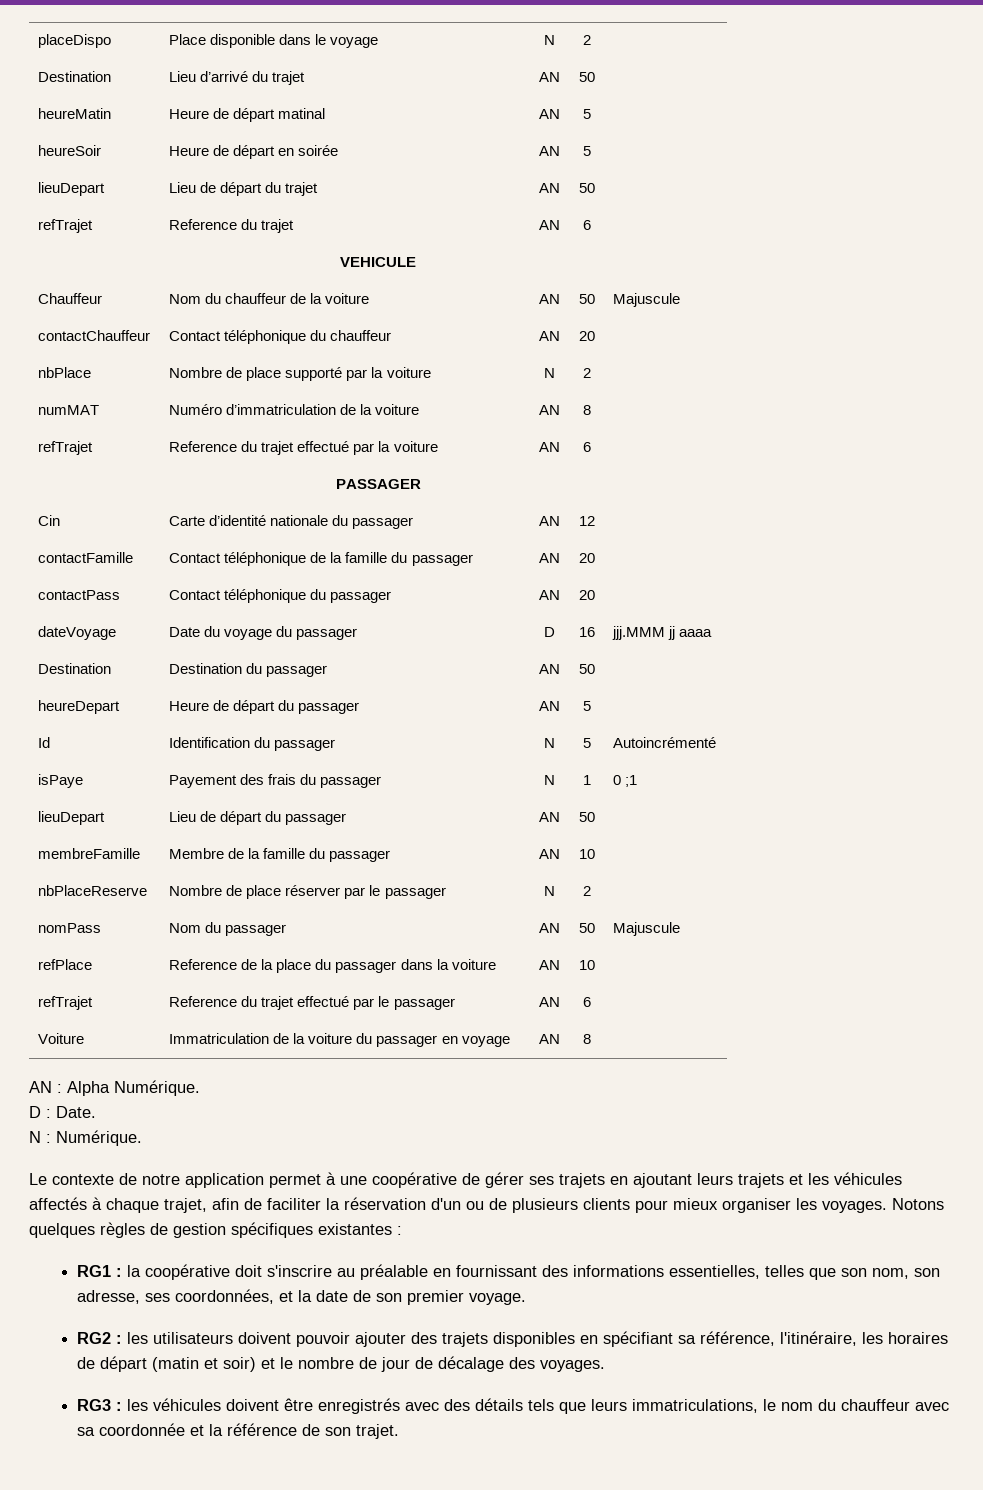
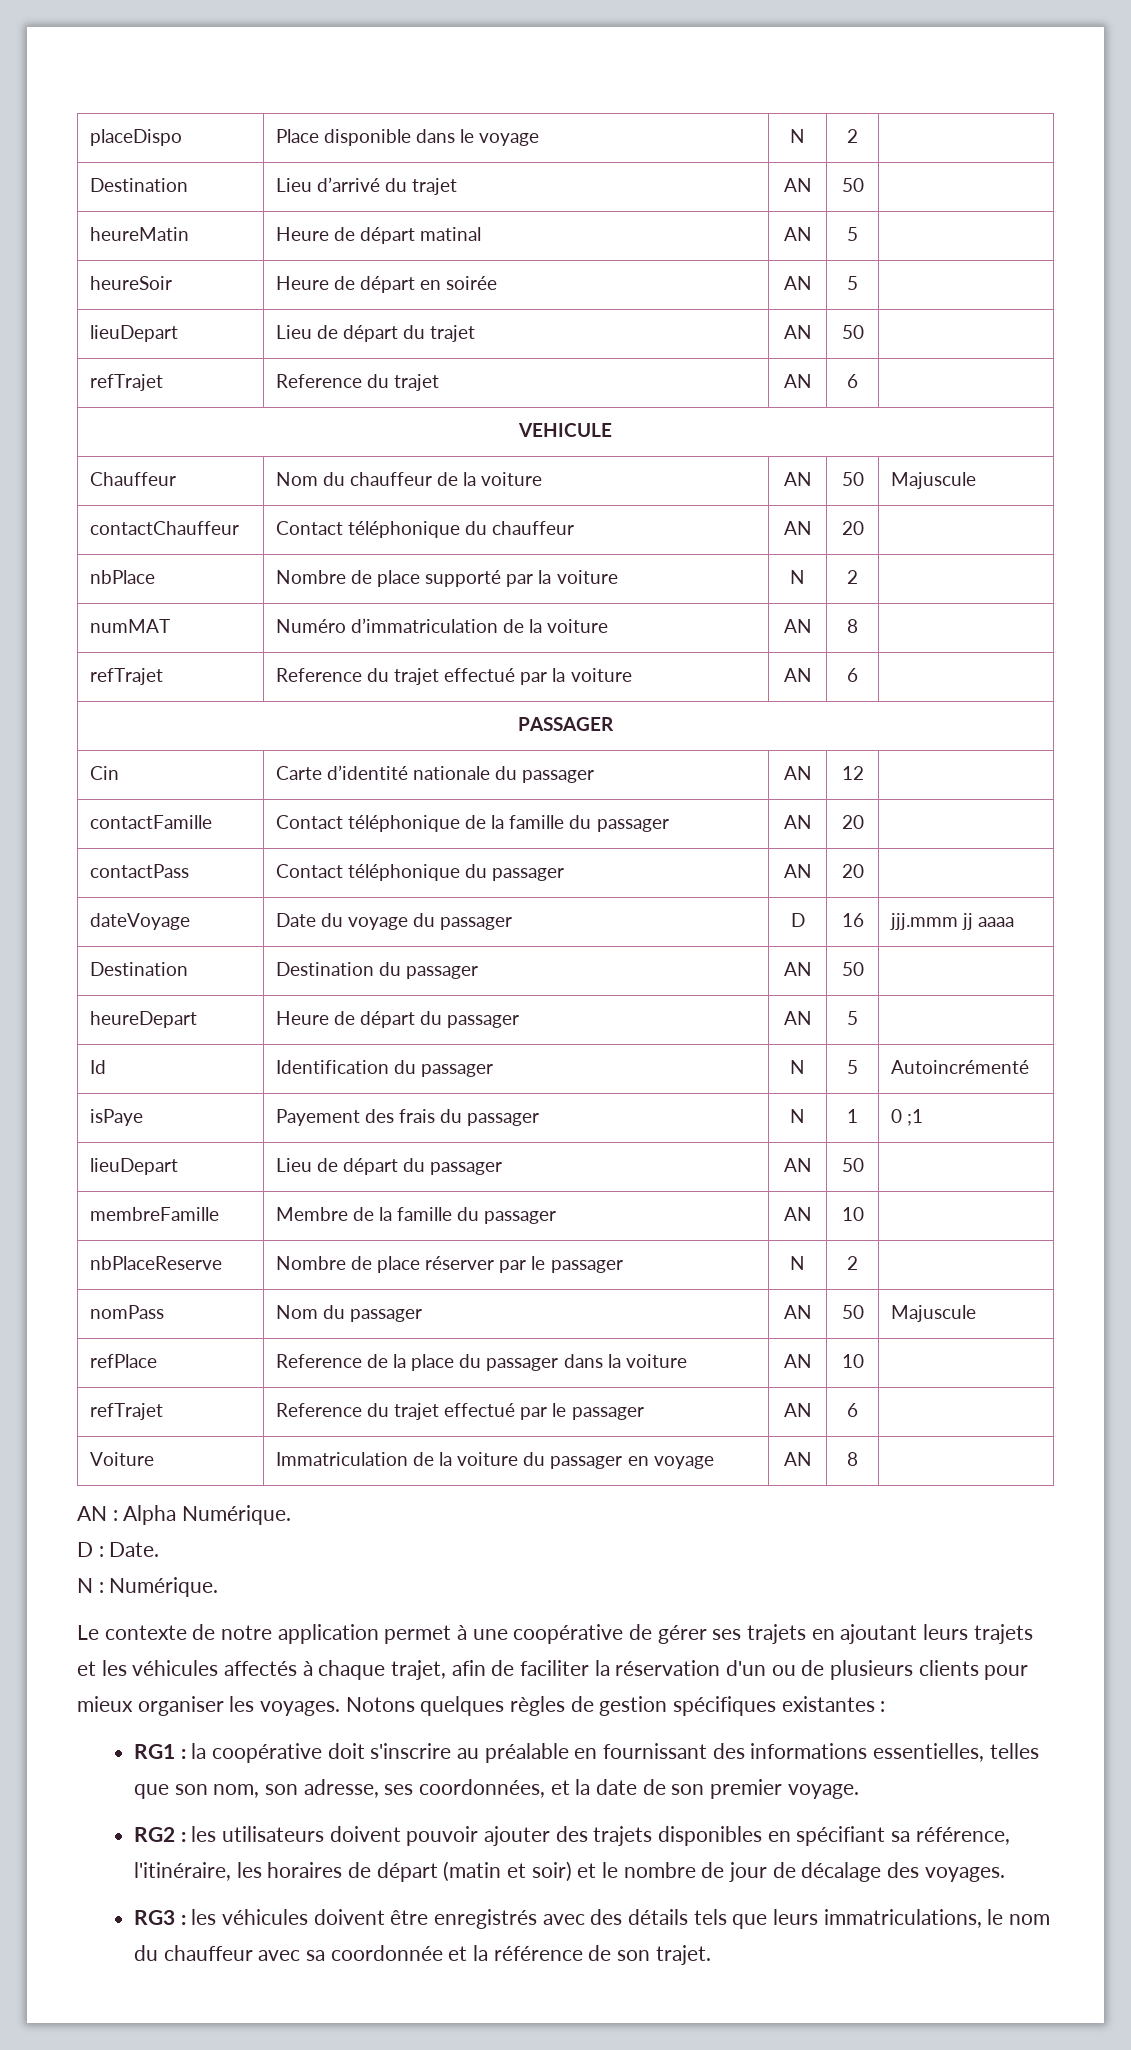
- dateVoyage | Date du voyage du passager | D | 16 | jjj.MMM jj aaaa
+ dateVoyage | Date du voyage du passager | D | 16 | jjj.mmm jj aaaa

